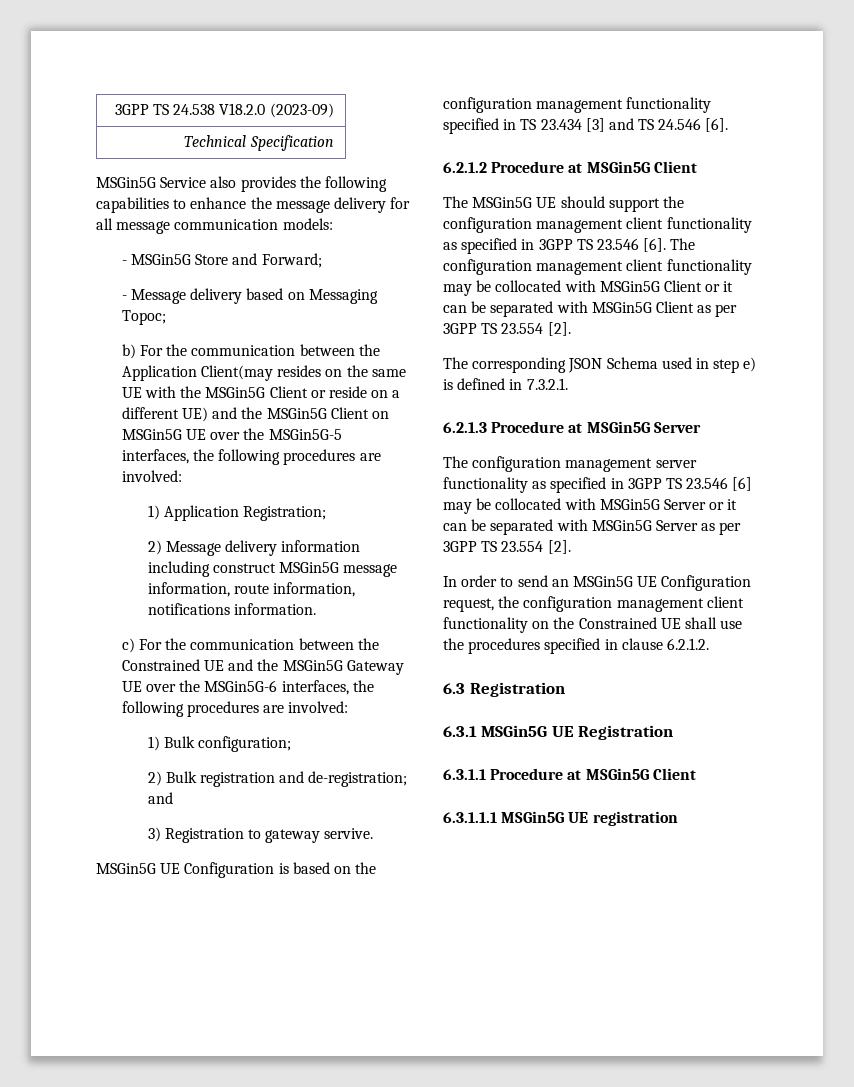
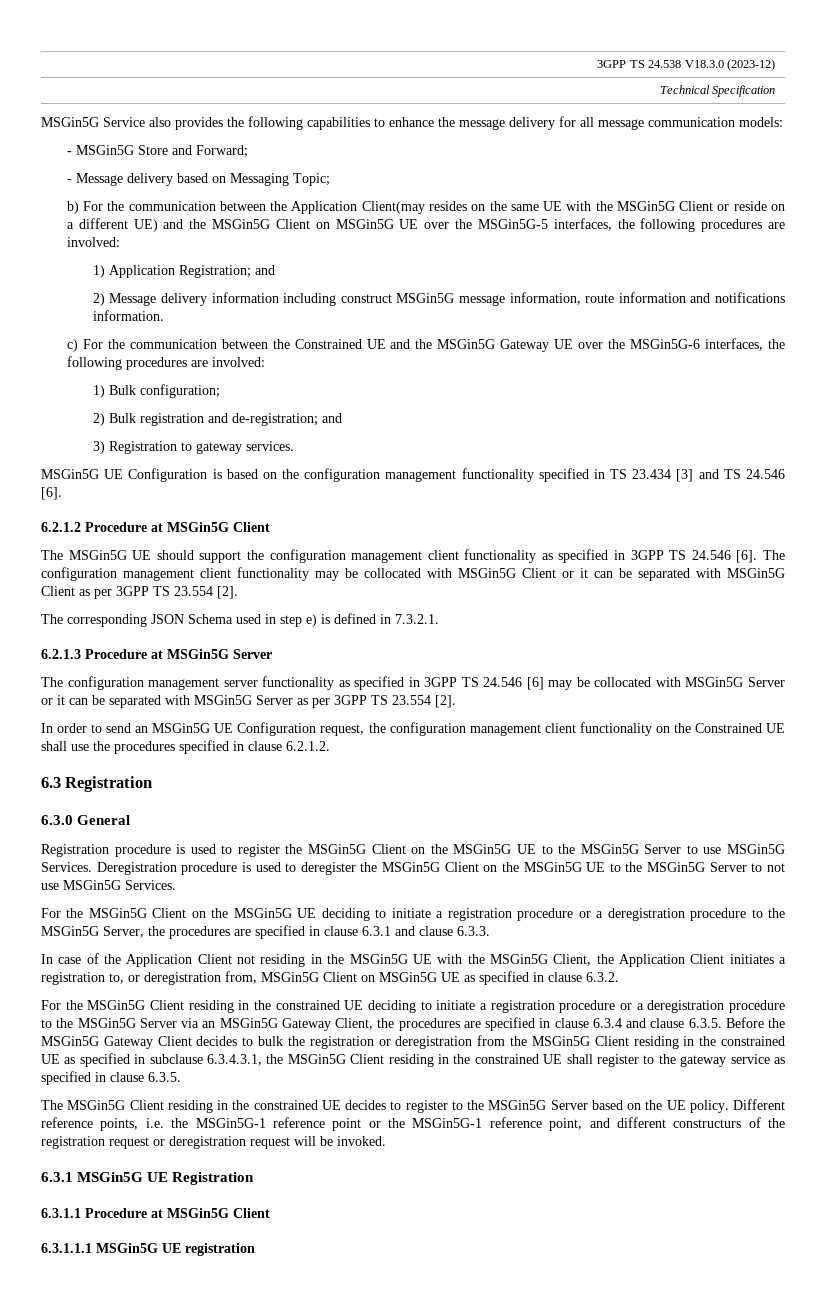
- 3GPP TS 24.538 V18.2.0 (2023-09)
+ 3GPP TS 24.538 V18.3.0 (2023-12)
- - Message delivery based on Messaging Topoc;
+ - Message delivery based on Messaging Topic;
- 1) Application Registration;
+ 1) Application Registration; and
- 2) Message delivery information including construct MSGin5G message information, route information, notifications information.
+ 2) Message delivery information including construct MSGin5G message information, route information and notifications information.
- 3) Registration to gateway servive.
+ 3) Registration to gateway services.
- The MSGin5G UE should support the configuration management client functionality as specified in 3GPP TS 23.546 [6].
+ The MSGin5G UE should support the configuration management client functionality as specified in 3GPP TS 24.546 [6].
- The configuration management server functionality as specified in 3GPP TS 23.546 [6] may be collocated with MSGin5G Server or it can be separated with MSGin5G Server as per 3GPP TS 23.554 [2].
+ The configuration management server functionality as specified in 3GPP TS 24.546 [6] may be collocated with MSGin5G Server or it can be separated with MSGin5G Server as per 3GPP TS 23.554 [2].
+ 6.3.0 General
+ Registration procedure is used to register the MSGin5G Client on the MSGin5G UE to the MSGin5G Server to use MSGin5G Services. Deregistration procedure is used to deregister the MSGin5G Client on the MSGin5G UE to the MSGin5G Server to not use MSGin5G Services.
+ For the MSGin5G Client on the MSGin5G UE deciding to initiate a registration procedure or a deregistration procedure to the MSGin5G Server, the procedures are specified in clause 6.3.1 and clause 6.3.3.
+ In case of the Application Client not residing in the MSGin5G UE with the MSGin5G Client, the Application Client initiates a registration to, or deregistration from, MSGin5G Client on MSGin5G UE as specified in clause 6.3.2.
+ For the MSGin5G Client residing in the constrained UE deciding to initiate a registration procedure or a deregistration procedure to the MSGin5G Server via an MSGin5G Gateway Client, the procedures are specified in clause 6.3.4 and clause 6.3.5. Before the MSGin5G Gateway Client decides to bulk the registration or deregistration from the MSGin5G Client residing in the constrained UE as specified in subclause 6.3.4.3.1, the MSGin5G Client residing in the constrained UE shall register to the gateway service as specified in clause 6.3.5.
+ The MSGin5G Client residing in the constrained UE decides to register to the MSGin5G Server based on the UE policy. Different reference points, i.e. the MSGin5G-1 reference point or the MSGin5G-1 reference point, and different constructurs of the registration request or deregistration request will be invoked.

